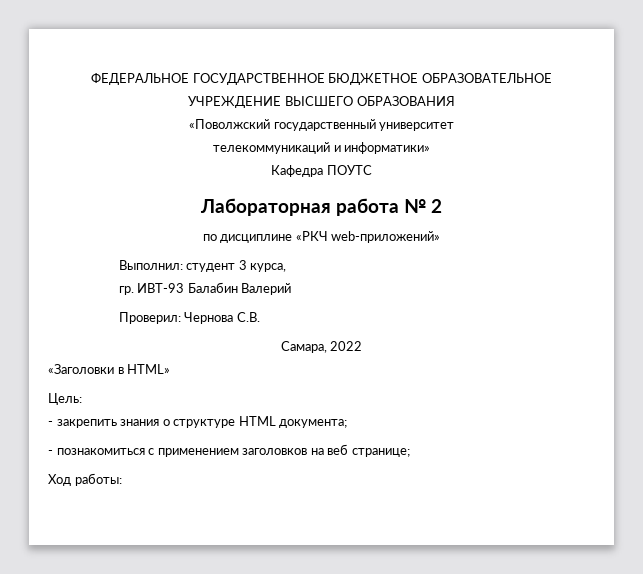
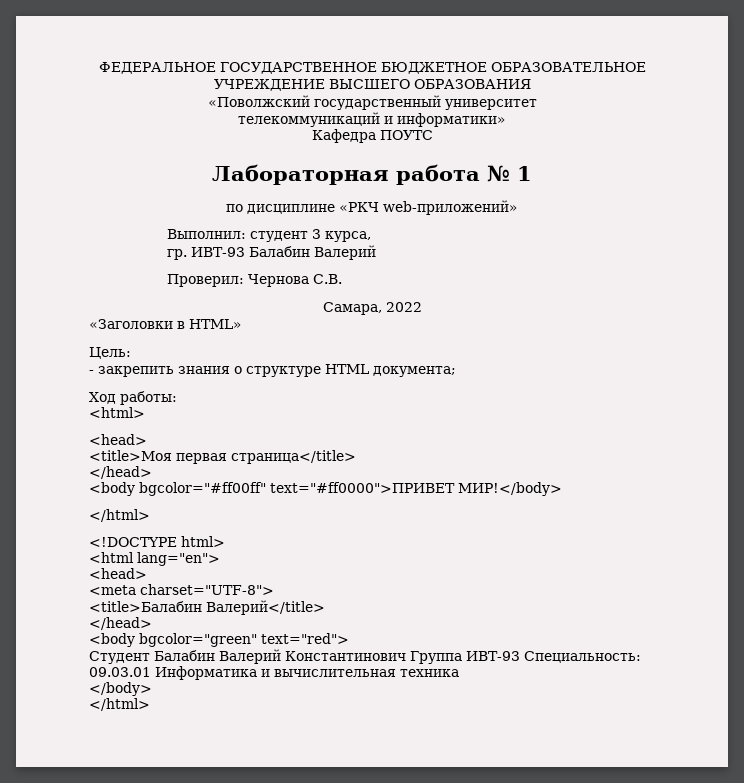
- Лабораторная работа № 2
+ Лабораторная работа № 1
- - познакомиться с применением заголовков на веб странице;
  Ход работы:
+ <html>
+ <head>
+ <title>Моя первая страница</title>
+ </head>
+ <body bgcolor="#ff00ff" text="#ff0000">ПРИВЕТ МИР!</body>
+ </html>
+ <!DOCTYPE html>
+ <html lang="en">
+ <head>
+ <meta charset="UTF-8">
+ <title>Балабин Валерий</title>
+ </head>
+ <body bgcolor="green" text="red">
+ Студент Балабин Валерий Константинович Группа ИВТ-93 Специальность: 09.03.01 Информатика и вычислительная техника
+ </body>
+ </html>

